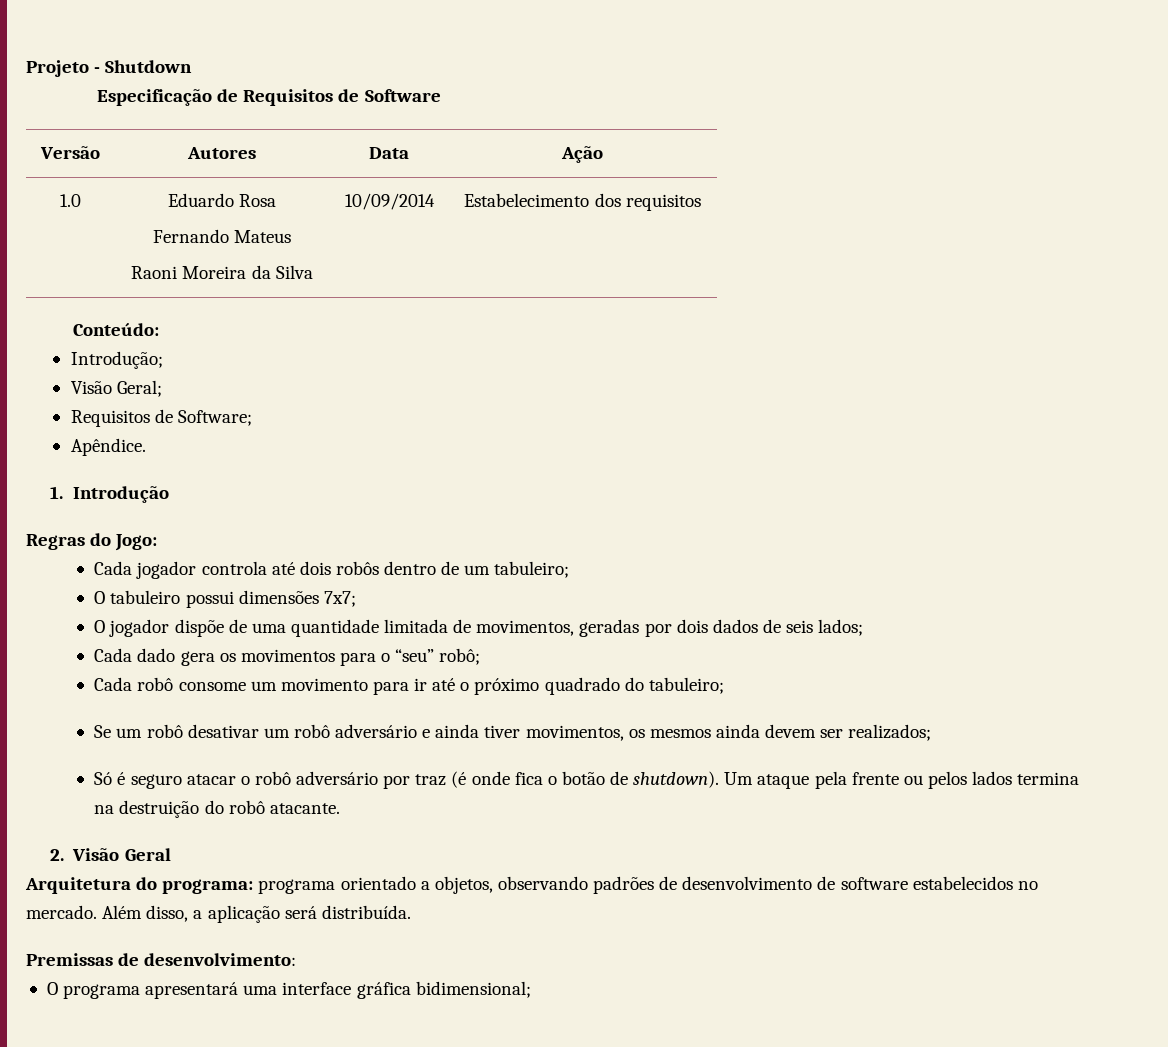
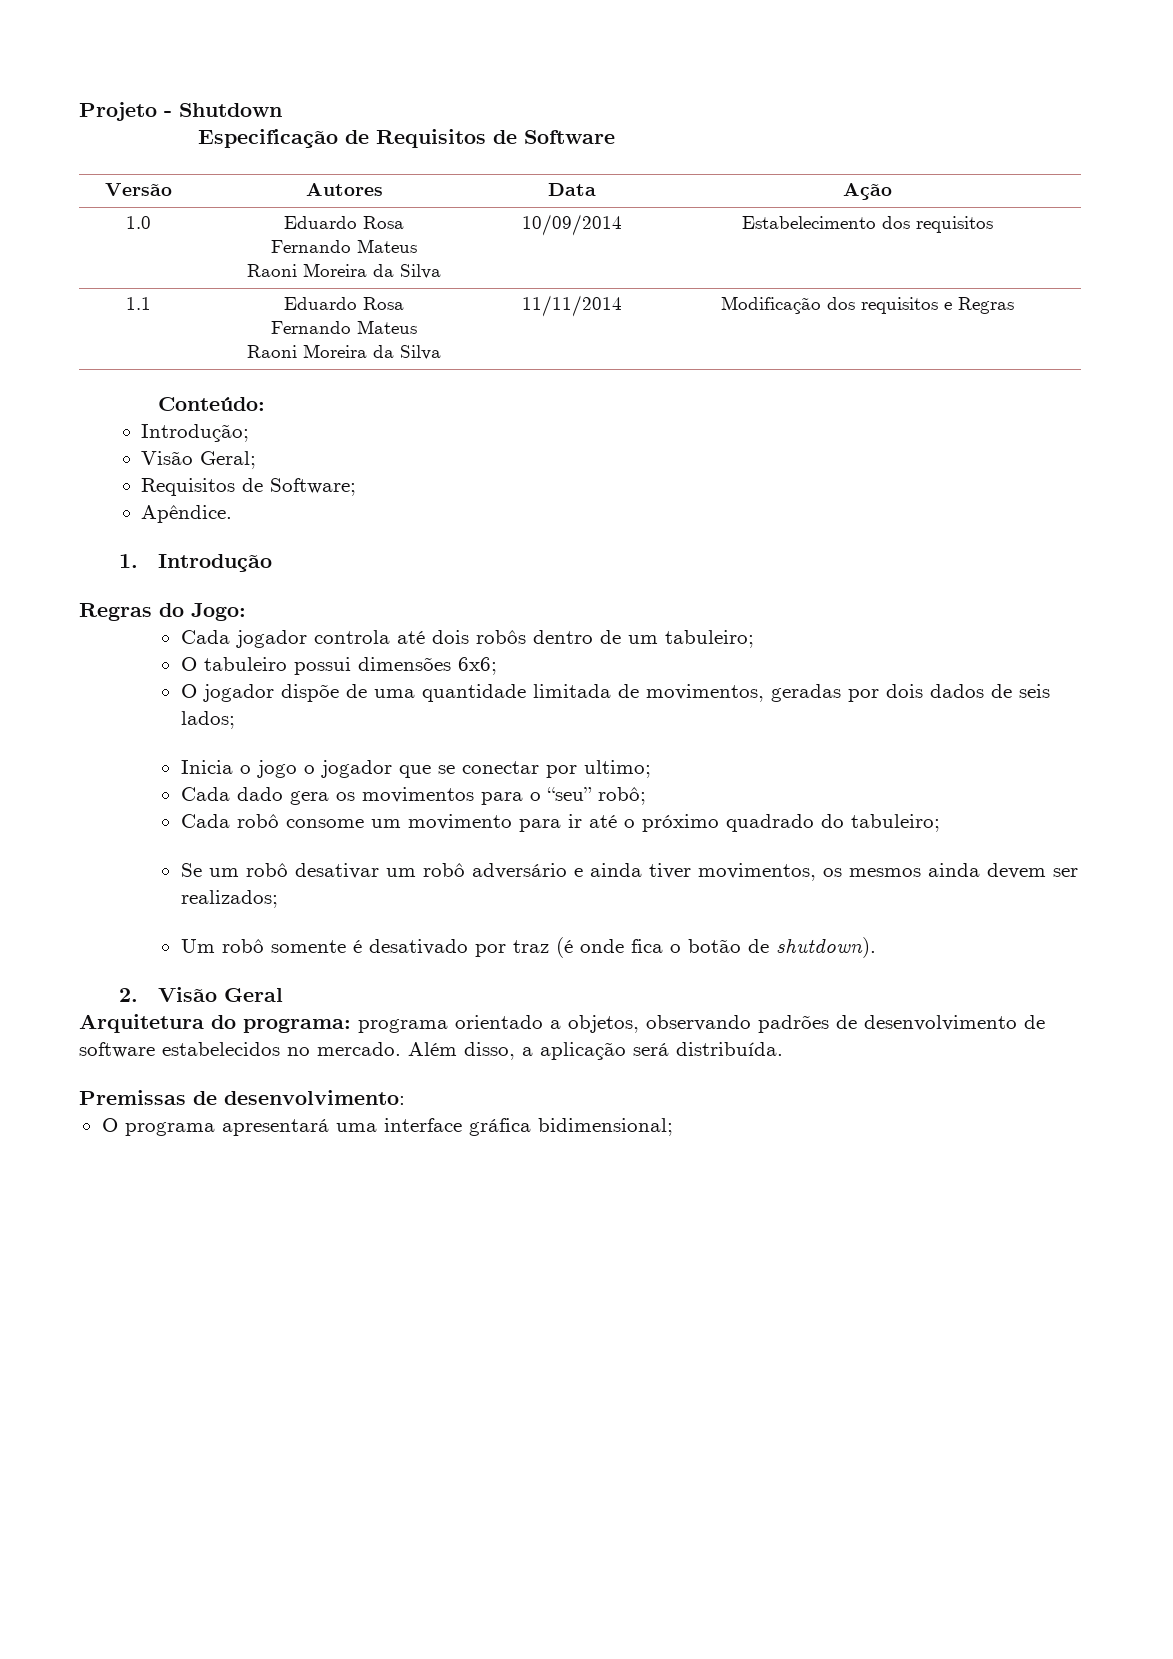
+ 1.1 | Eduardo Rosa
+ Fernando Mateus
+ Raoni Moreira da Silva | 11/11/2014 | Modificação dos requisitos e Regras
- O tabuleiro possui dimensões 7x7;
+ O tabuleiro possui dimensões 6x6;
+ Inicia o jogo o jogador que se conectar por ultimo;
- Só é seguro atacar o robô adversário por traz (é onde fica o botão de shutdown). Um ataque pela frente ou pelos lados termina na destruição do robô atacante.
+ Um robô somente é desativado por traz (é onde fica o botão de shutdown).

